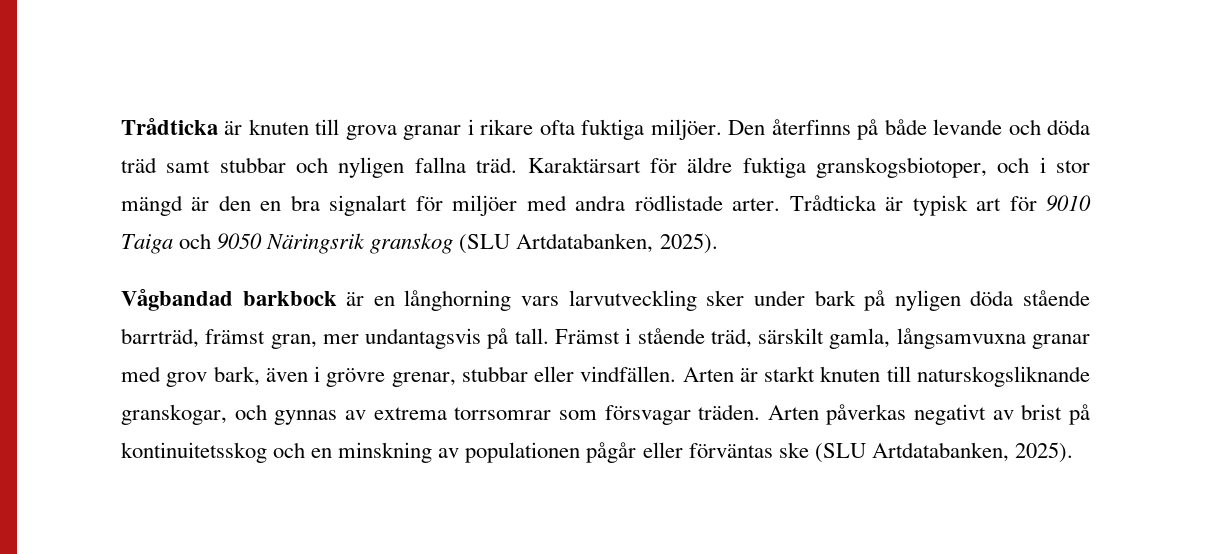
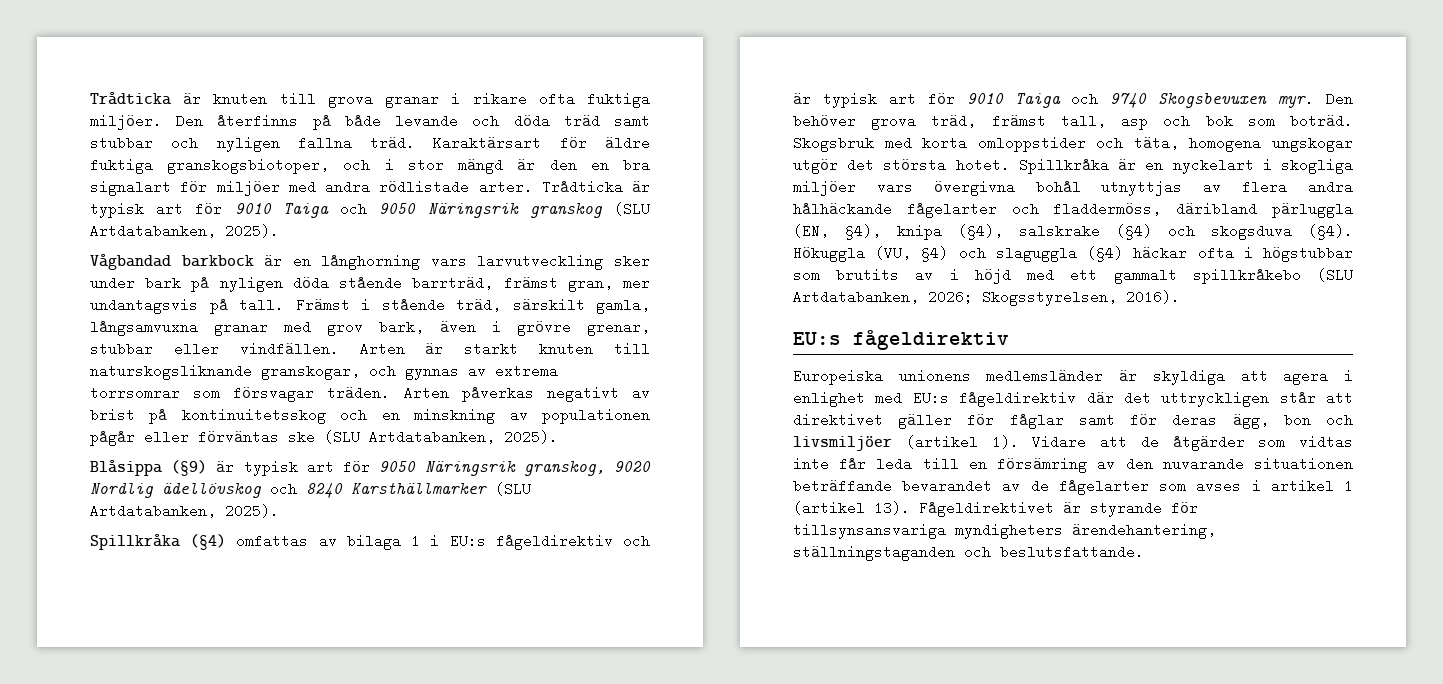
+ Blåsippa (§9) är typisk art för 9050 Näringsrik granskog, 9020 Nordlig ädellövskog och 8240 Karsthällmarker (SLU Artdatabanken, 2025).
+ Spillkråka (§4) omfattas av bilaga 1 i EU:s fågeldirektiv och är typisk art för 9010 Taiga och 9740 Skogsbevuxen myr. Den behöver grova träd, främst tall, asp och bok som boträd. Skogsbruk med korta omloppstider och täta, homogena ungskogar utgör det största hotet. Spillkråka är en nyckelart i skogliga miljöer vars övergivna bohål utnyttjas av flera andra hålhäckande fågelarter och fladdermöss, däribland pärluggla (EN, §4), knipa (§4), salskrake (§4) och skogsduva (§4). Hökuggla (VU, §4) och slaguggla (§4) häckar ofta i högstubbar som brutits av i höjd med ett gammalt spillkråkebo (SLU Artdatabanken, 2026; Skogsstyrelsen, 2016).
+ EU:s fågeldirektiv
+ Europeiska unionens medlemsländer är skyldiga att agera i enlighet med EU:s fågeldirektiv där det uttryckligen står att direktivet gäller för fåglar samt för deras ägg, bon och livsmiljöer (artikel 1). Vidare att de åtgärder som vidtas inte får leda till en försämring av den nuvarande situationen beträffande bevarandet av de fågelarter som avses i artikel 1 (artikel 13). Fågeldirektivet är styrande för tillsynsansvariga myndigheters ärendehantering, ställningstaganden och beslutsfattande.

